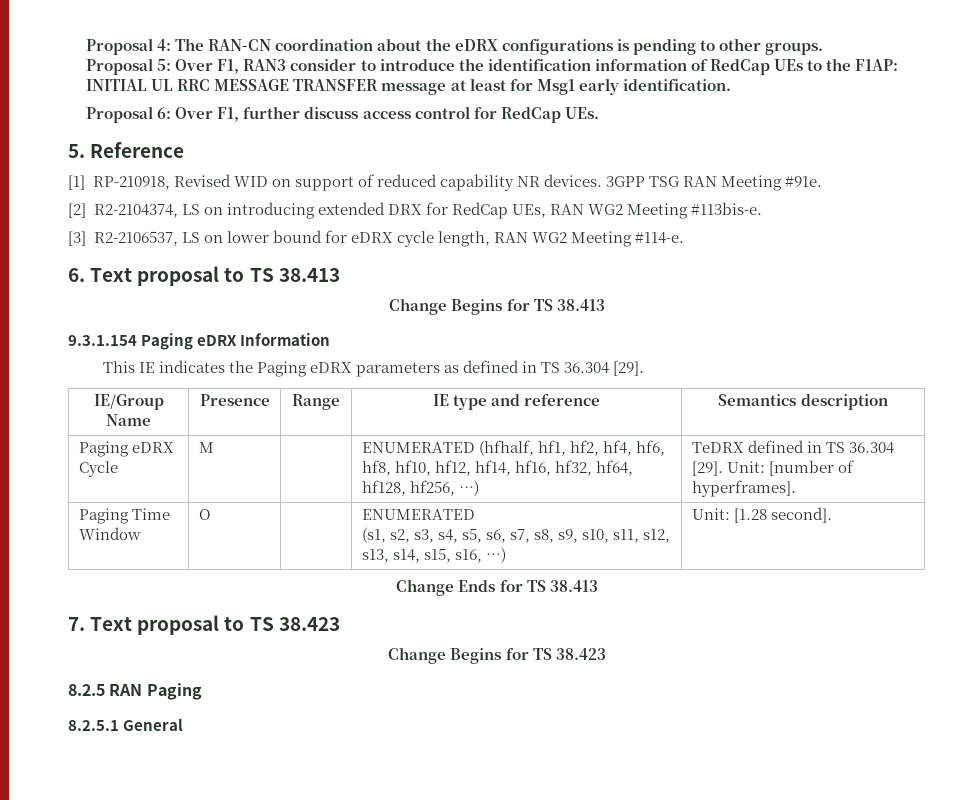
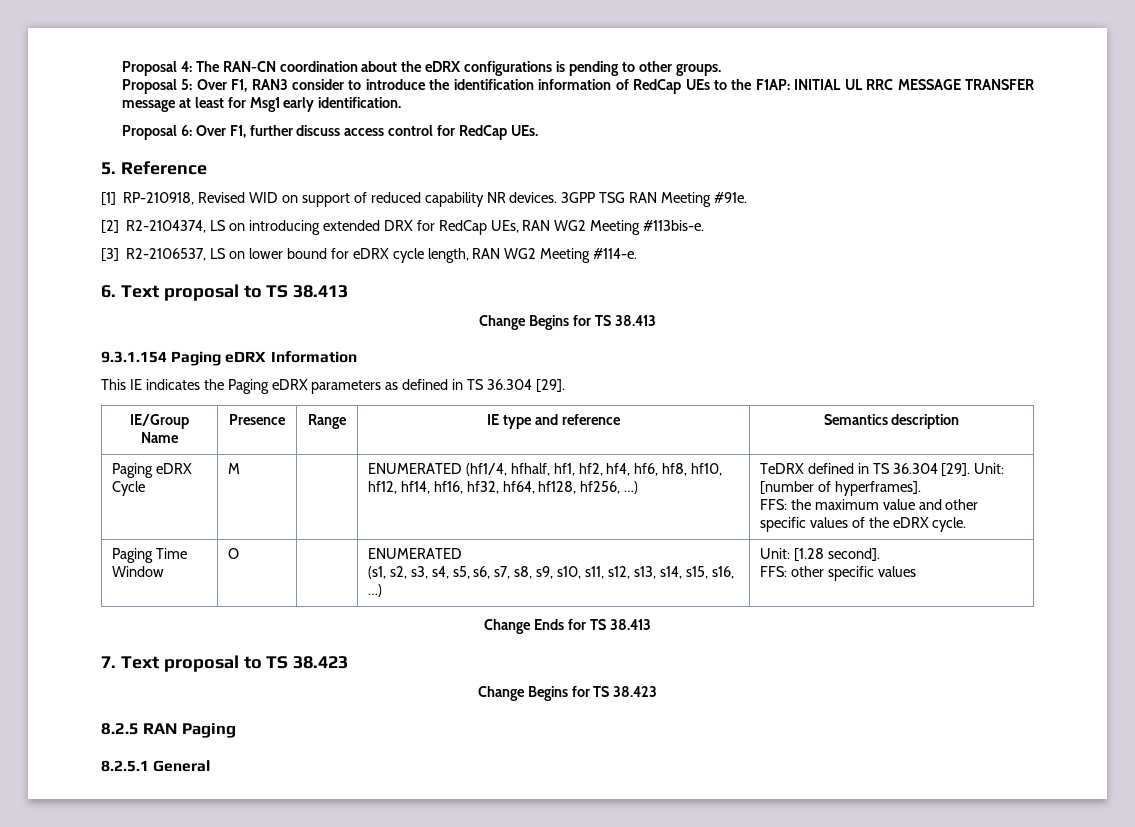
- ENUMERATED (hfhalf, hf1, hf2, hf4, hf6, hf8, hf10, hf12, hf14, hf16, hf32, hf64, hf128, hf256, …)
+ ENUMERATED (hf1/4, hfhalf, hf1, hf2, hf4, hf6, hf8, hf10, hf12, hf14, hf16, hf32, hf64, hf128, hf256, …)
+ FFS: the maximum value and other specific values of the eDRX cycle.
  Paging Time Window | O | | ENUMERATED
  (s1, s2, s3, s4, s5, s6, s7, s8, s9, s10, s11, s12, s13, s14, s15, s16, …) | Unit: [1.28 second].
+ FFS: other specific values

